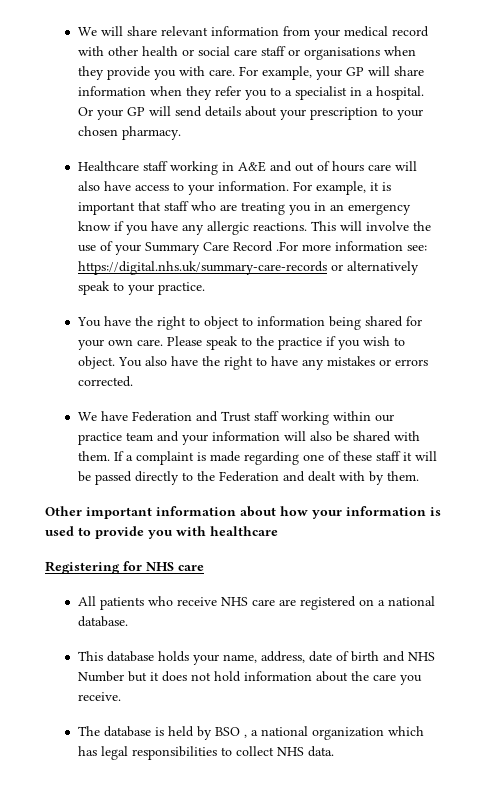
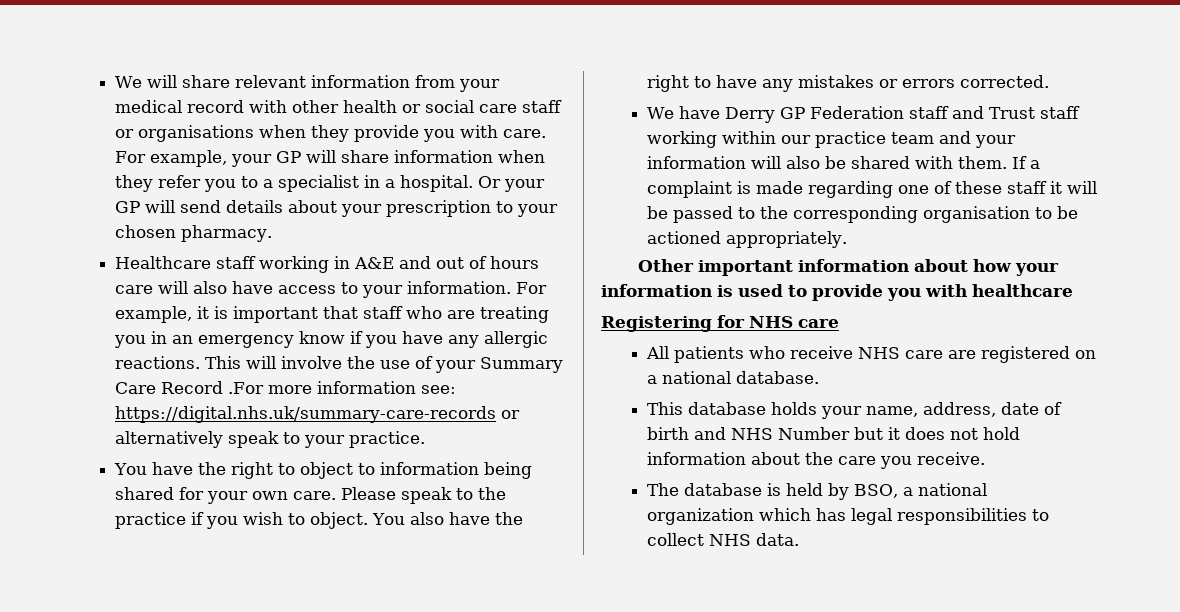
- We have Federation and Trust staff working within our practice team and your information will also be shared with them.
+ We have Derry GP Federation staff and Trust staff working within our practice team and your information will also be shared with them.
- If a complaint is made regarding one of these staff it will be passed directly to the Federation and dealt with by them.
+ If a complaint is made regarding one of these staff it will be passed to the corresponding organisation to be actioned appropriately.
- The database is held by BSO , a national organization which has legal responsibilities to collect NHS data.
+ The database is held by BSO, a national organization which has legal responsibilities to collect NHS data.

